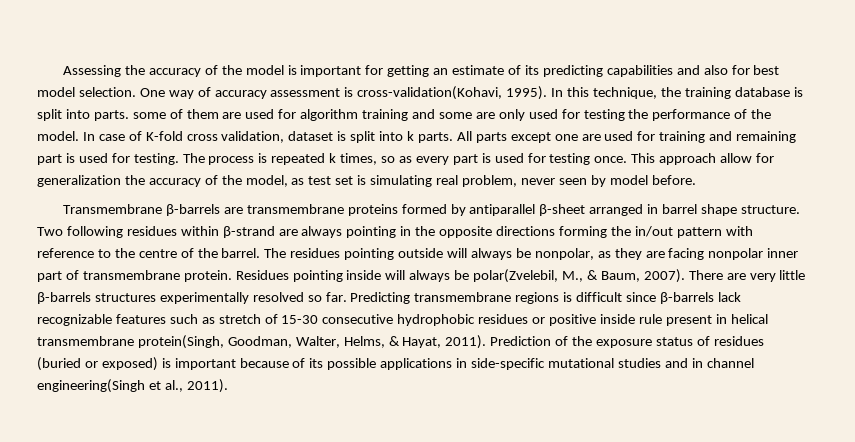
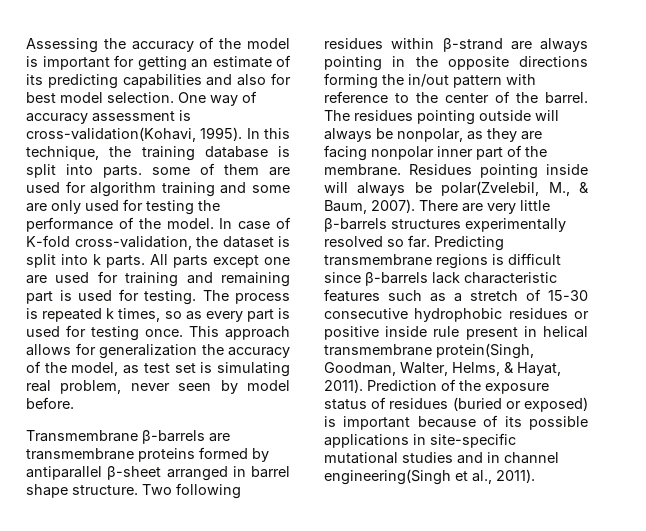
- In case of K-fold cross validation, dataset is split into k parts.
+ In case of K-fold cross-validation, the dataset is split into k parts.
- This approach allow for generalization the accuracy of the model, as test set is simulating real problem, never seen by model before.
+ This approach allows for generalization the accuracy of the model, as test set is simulating real problem, never seen by model before.
- Two following residues within β-strand are always pointing in the opposite directions forming the in/out pattern with reference to the centre of the barrel.
+ Two following residues within β-strand are always pointing in the opposite directions forming the in/out pattern with reference to the center of the barrel.
- The residues pointing outside will always be nonpolar, as they are facing nonpolar inner part of transmembrane protein.
+ The residues pointing outside will always be nonpolar, as they are facing nonpolar inner part of the membrane.
- Predicting transmembrane regions is difficult since β-barrels lack recognizable features such as stretch of 15-30 consecutive hydrophobic residues or positive inside rule present in helical transmembrane protein(Singh, Goodman, Walter, Helms, & Hayat, 2011).
+ Predicting transmembrane regions is difficult since β-barrels lack characteristic features such as a stretch of 15-30 consecutive hydrophobic residues or positive inside rule present in helical transmembrane protein(Singh, Goodman, Walter, Helms, & Hayat, 2011).
- Prediction of the exposure status of residues (buried or exposed) is important because of its possible applications in side-specific mutational studies and in channel engineering(Singh et al., 2011).
+ Prediction of the exposure status of residues (buried or exposed) is important because of its possible applications in site-specific mutational studies and in channel engineering(Singh et al., 2011).

